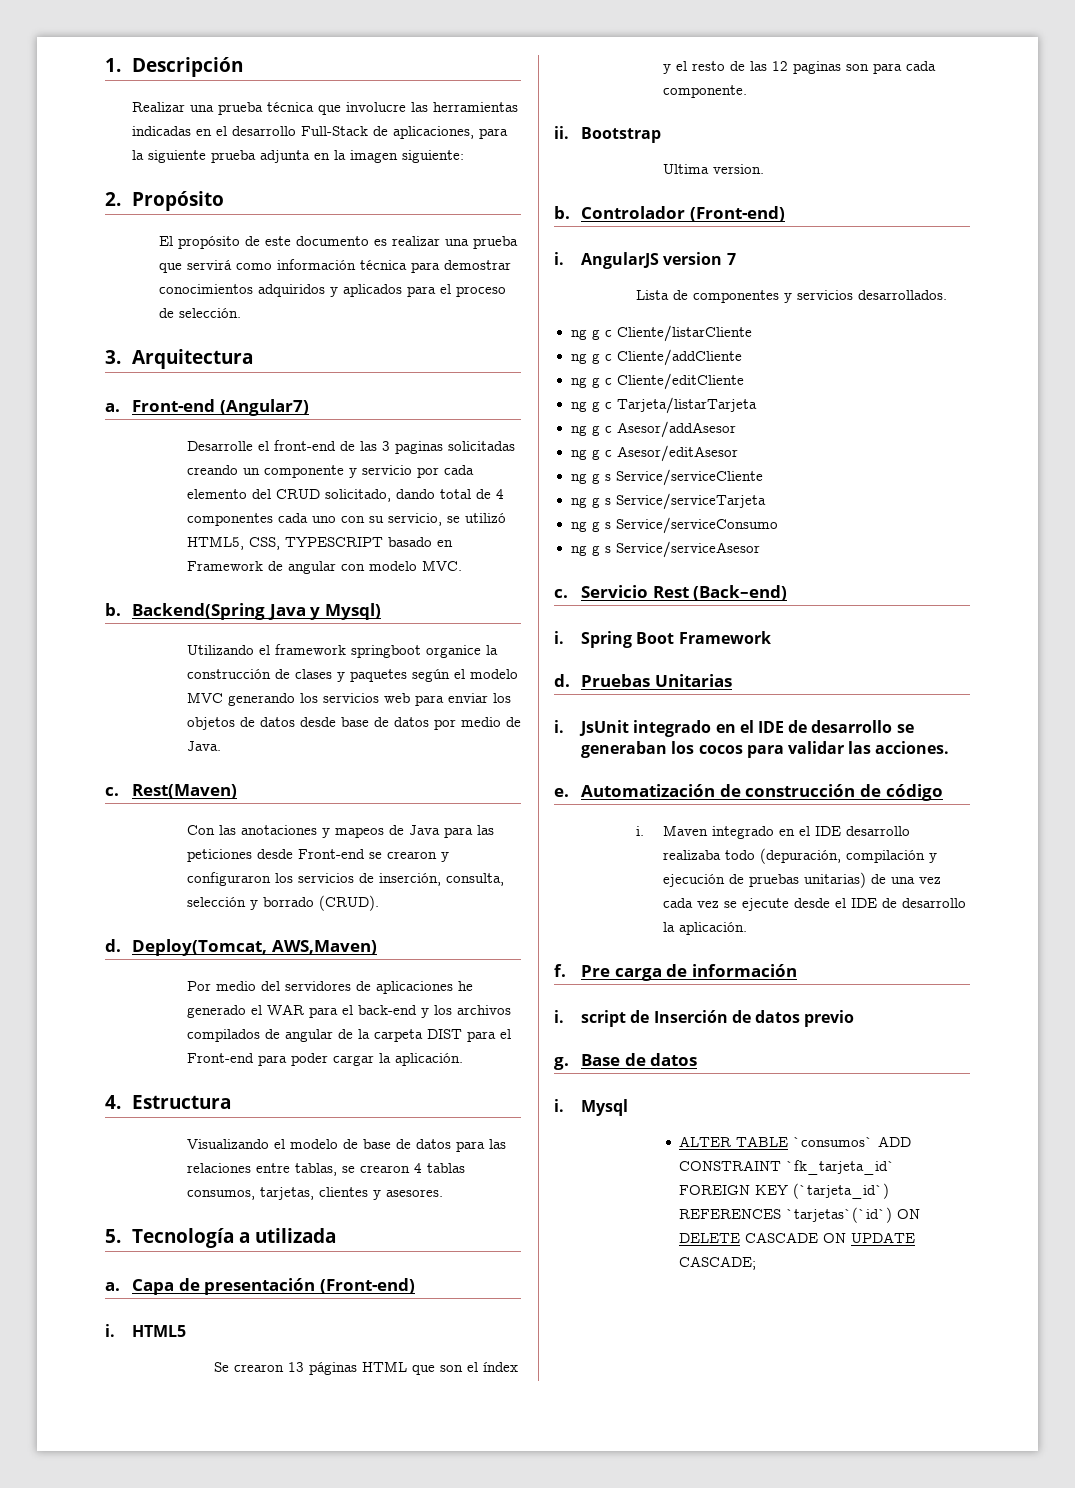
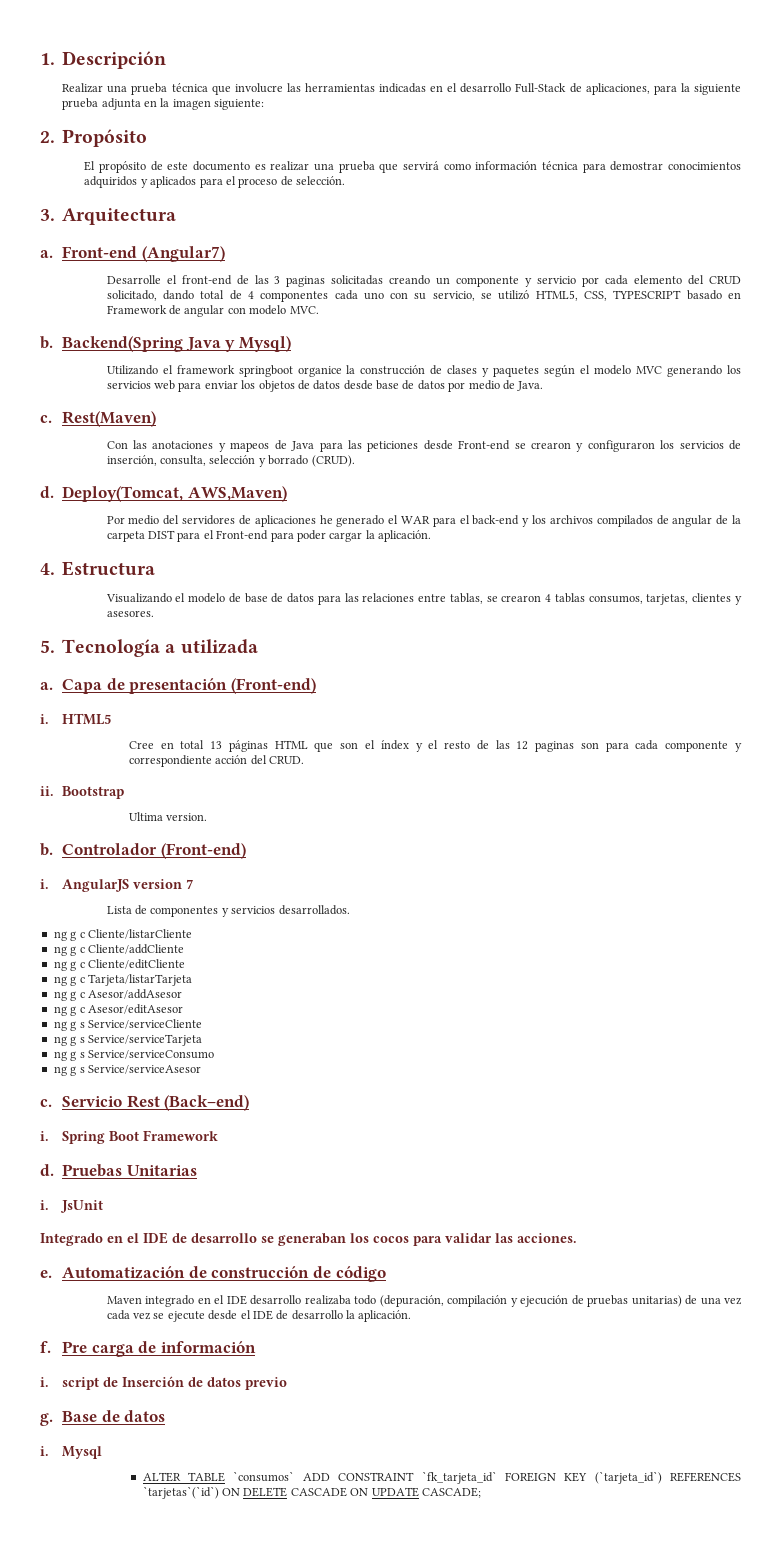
- Se crearon 13 páginas HTML que son el índex y el resto de las 12 paginas son para cada componente.
+ Cree en total 13 páginas HTML que son el índex y el resto de las 12 paginas son para cada componente y correspondiente acción del CRUD.
- JsUnit integrado en el IDE de desarrollo se generaban los cocos para validar las acciones.
+ JsUnit
+ Integrado en el IDE de desarrollo se generaban los cocos para validar las acciones.
  Automatización de construcción de código
- i. Maven integrado en el IDE desarrollo realizaba todo (depuración, compilación y ejecución de pruebas unitarias) de una vez cada vez se ejecute desde el IDE de desarrollo la aplicación.
+ Maven integrado en el IDE desarrollo realizaba todo (depuración, compilación y ejecución de pruebas unitarias) de una vez cada vez se ejecute desde el IDE de desarrollo la aplicación.

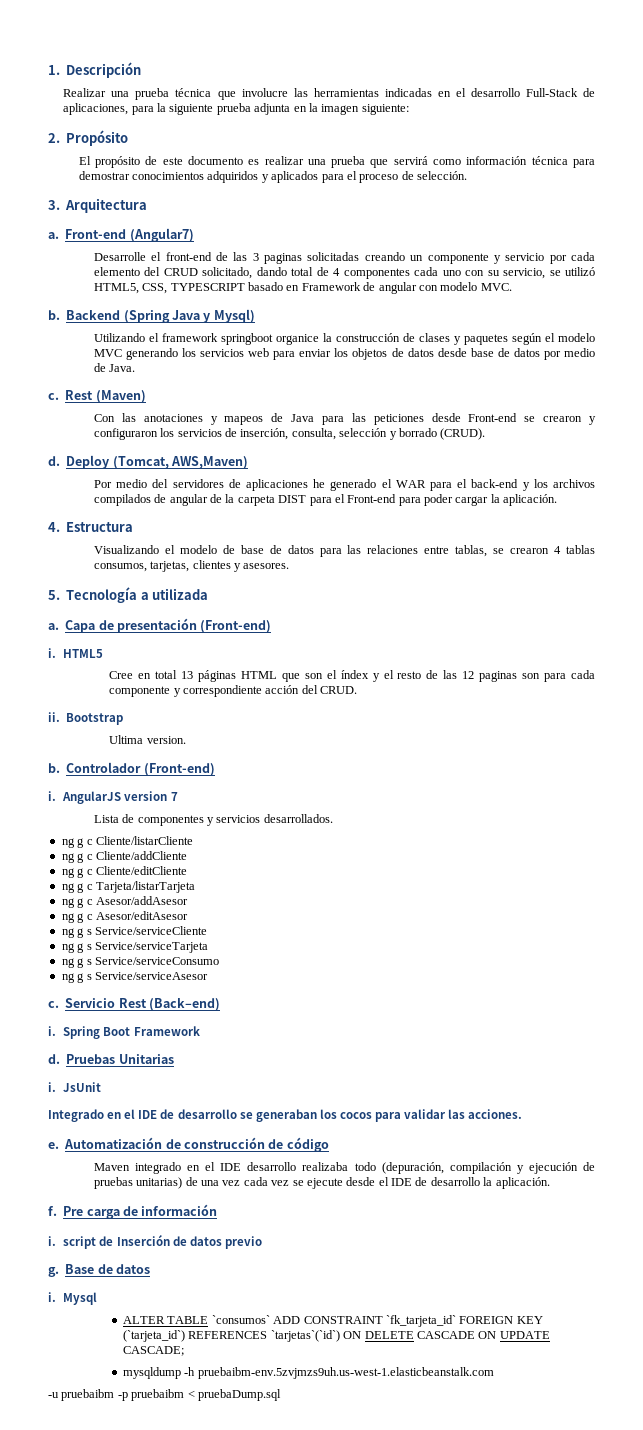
- Backend(Spring Java y Mysql)
+ Backend (Spring Java y Mysql)
- Rest(Maven)
+ Rest (Maven)
- Deploy(Tomcat, AWS,Maven)
+ Deploy (Tomcat, AWS,Maven)
+ mysqldump -h pruebaibm-env.5zvjmzs9uh.us-west-1.elasticbeanstalk.com
+ -u pruebaibm -p pruebaibm < pruebaDump.sql

